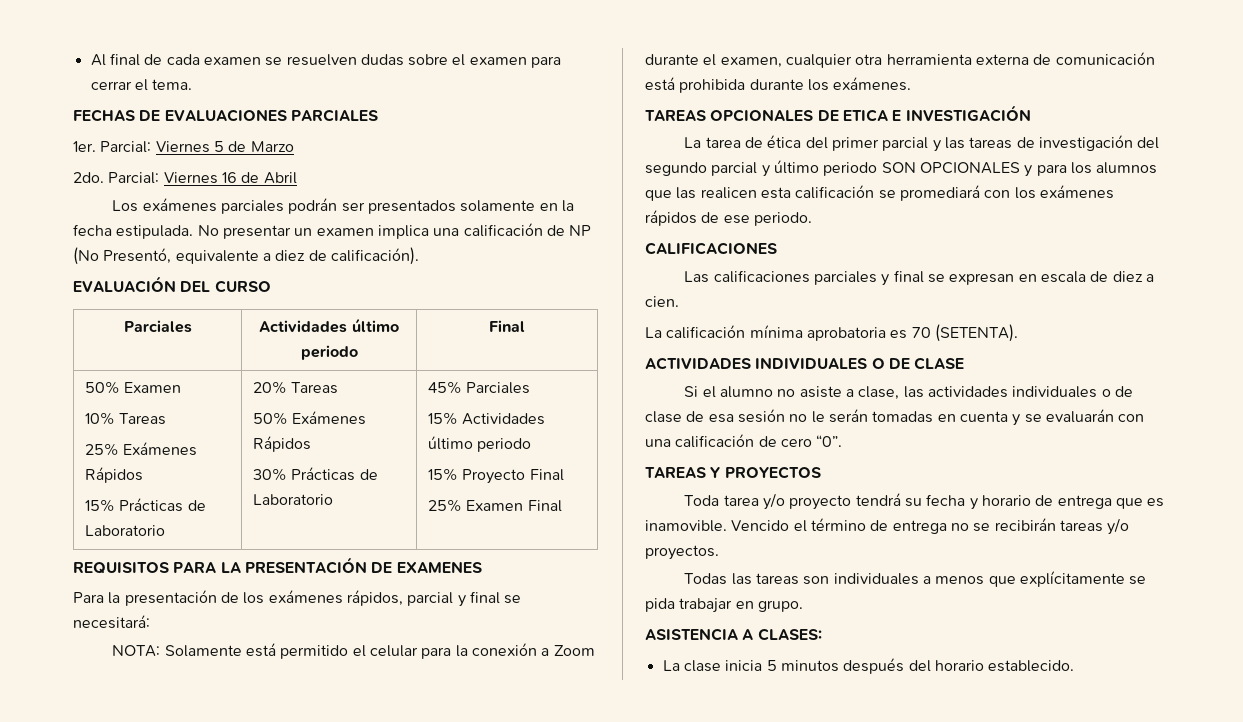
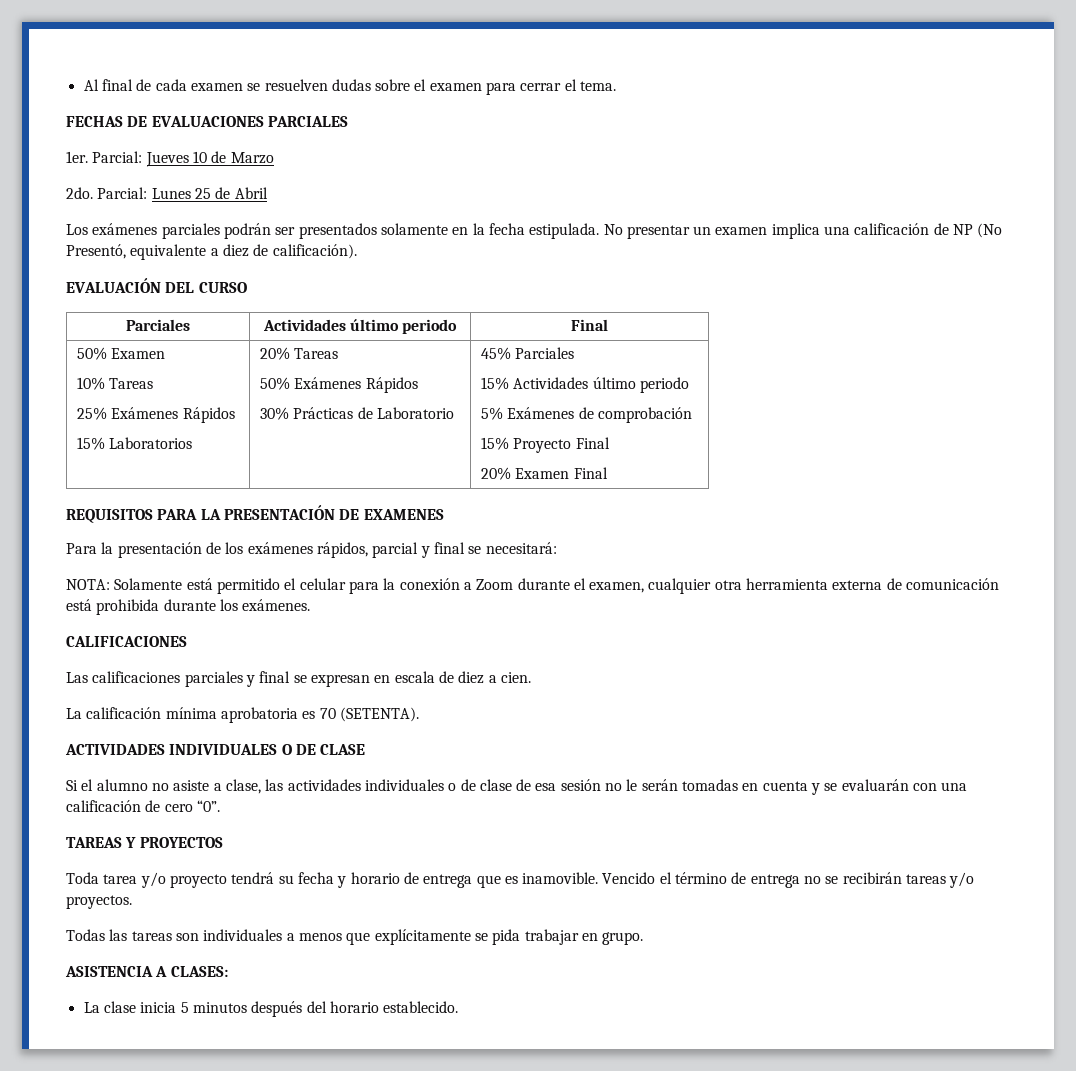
- Parcial: Viernes 5 de Marzo
+ Parcial: Jueves 10 de Marzo
- Parcial: Viernes 16 de Abril
+ Parcial: Lunes 25 de Abril
  50% Examen
  10% Tareas
  25% Exámenes Rápidos
- 15% Prácticas de Laboratorio | 20% Tareas
+ 15% Laboratorios | 20% Tareas
  50% Exámenes Rápidos
  30% Prácticas de Laboratorio | 45% Parciales
  15% Actividades último periodo
+ 5% Exámenes de comprobación
  15% Proyecto Final
- 25% Examen Final
+ 20% Examen Final
- TAREAS OPCIONALES DE ETICA E INVESTIGACIÓN
- La tarea de ética del primer parcial y las tareas de investigación del segundo parcial y último periodo SON OPCIONALES y para los alumnos que las realicen esta calificación se promediará con los exámenes rápidos de ese periodo.

